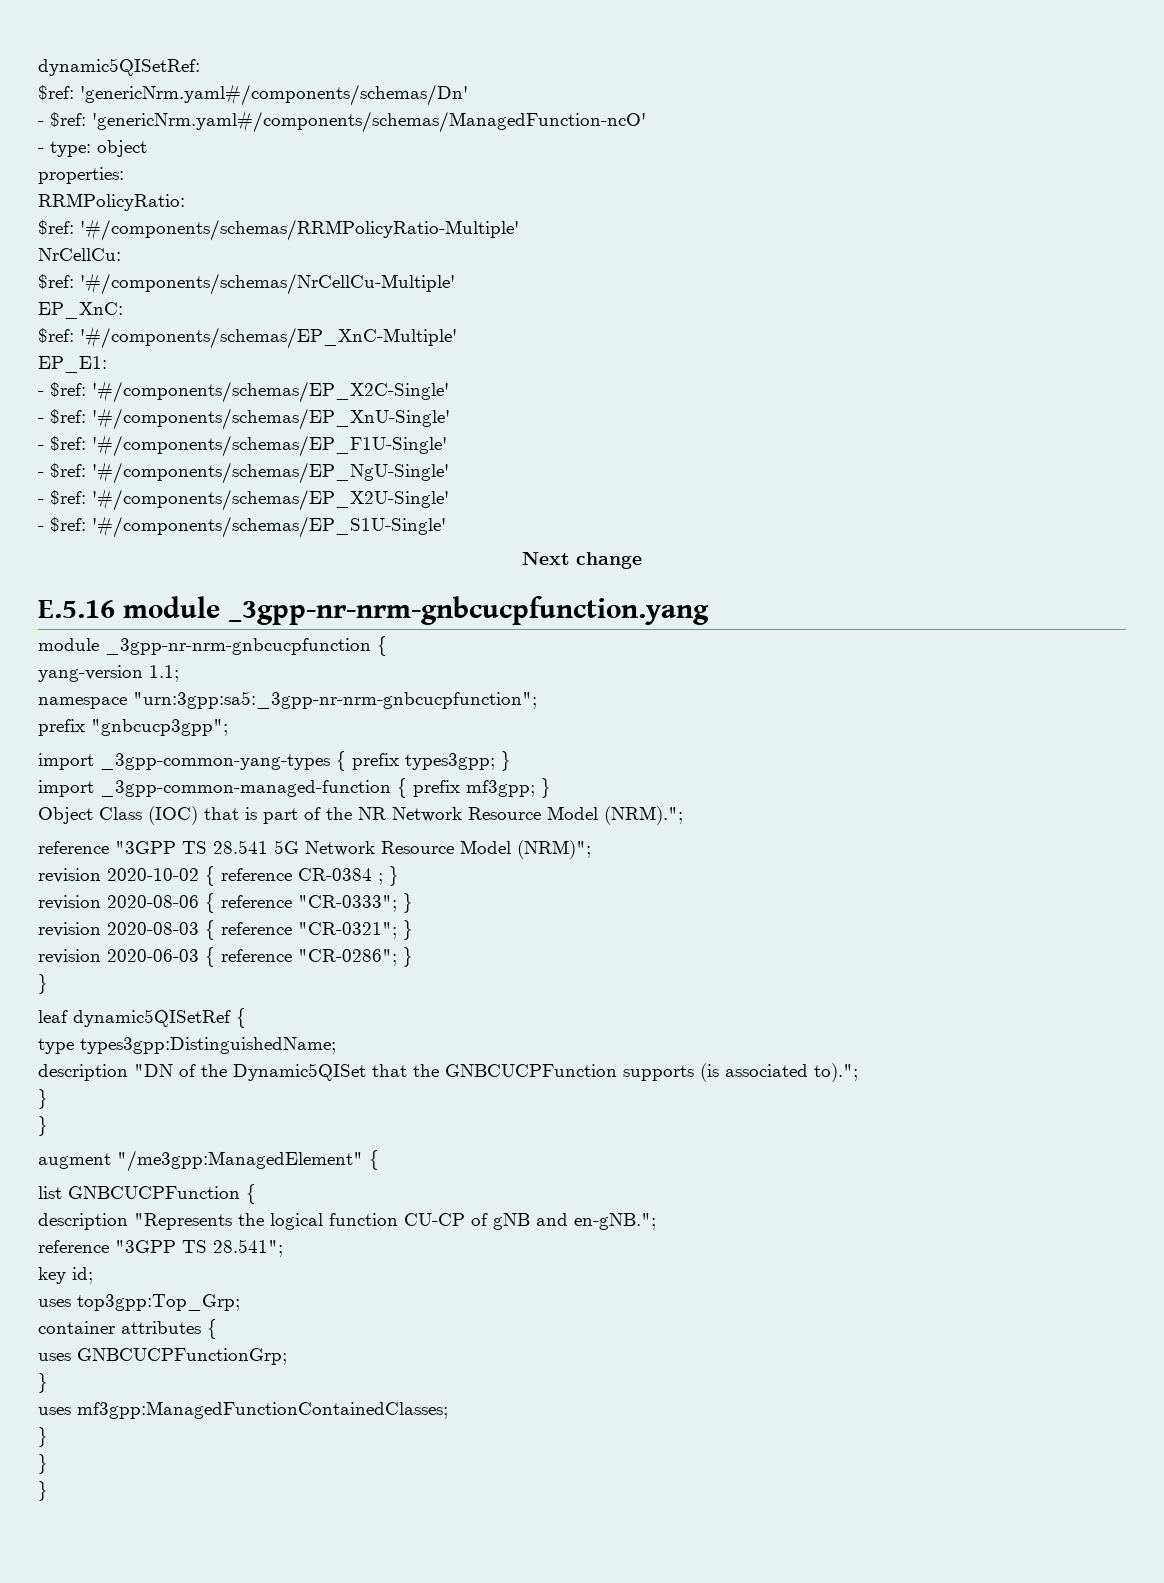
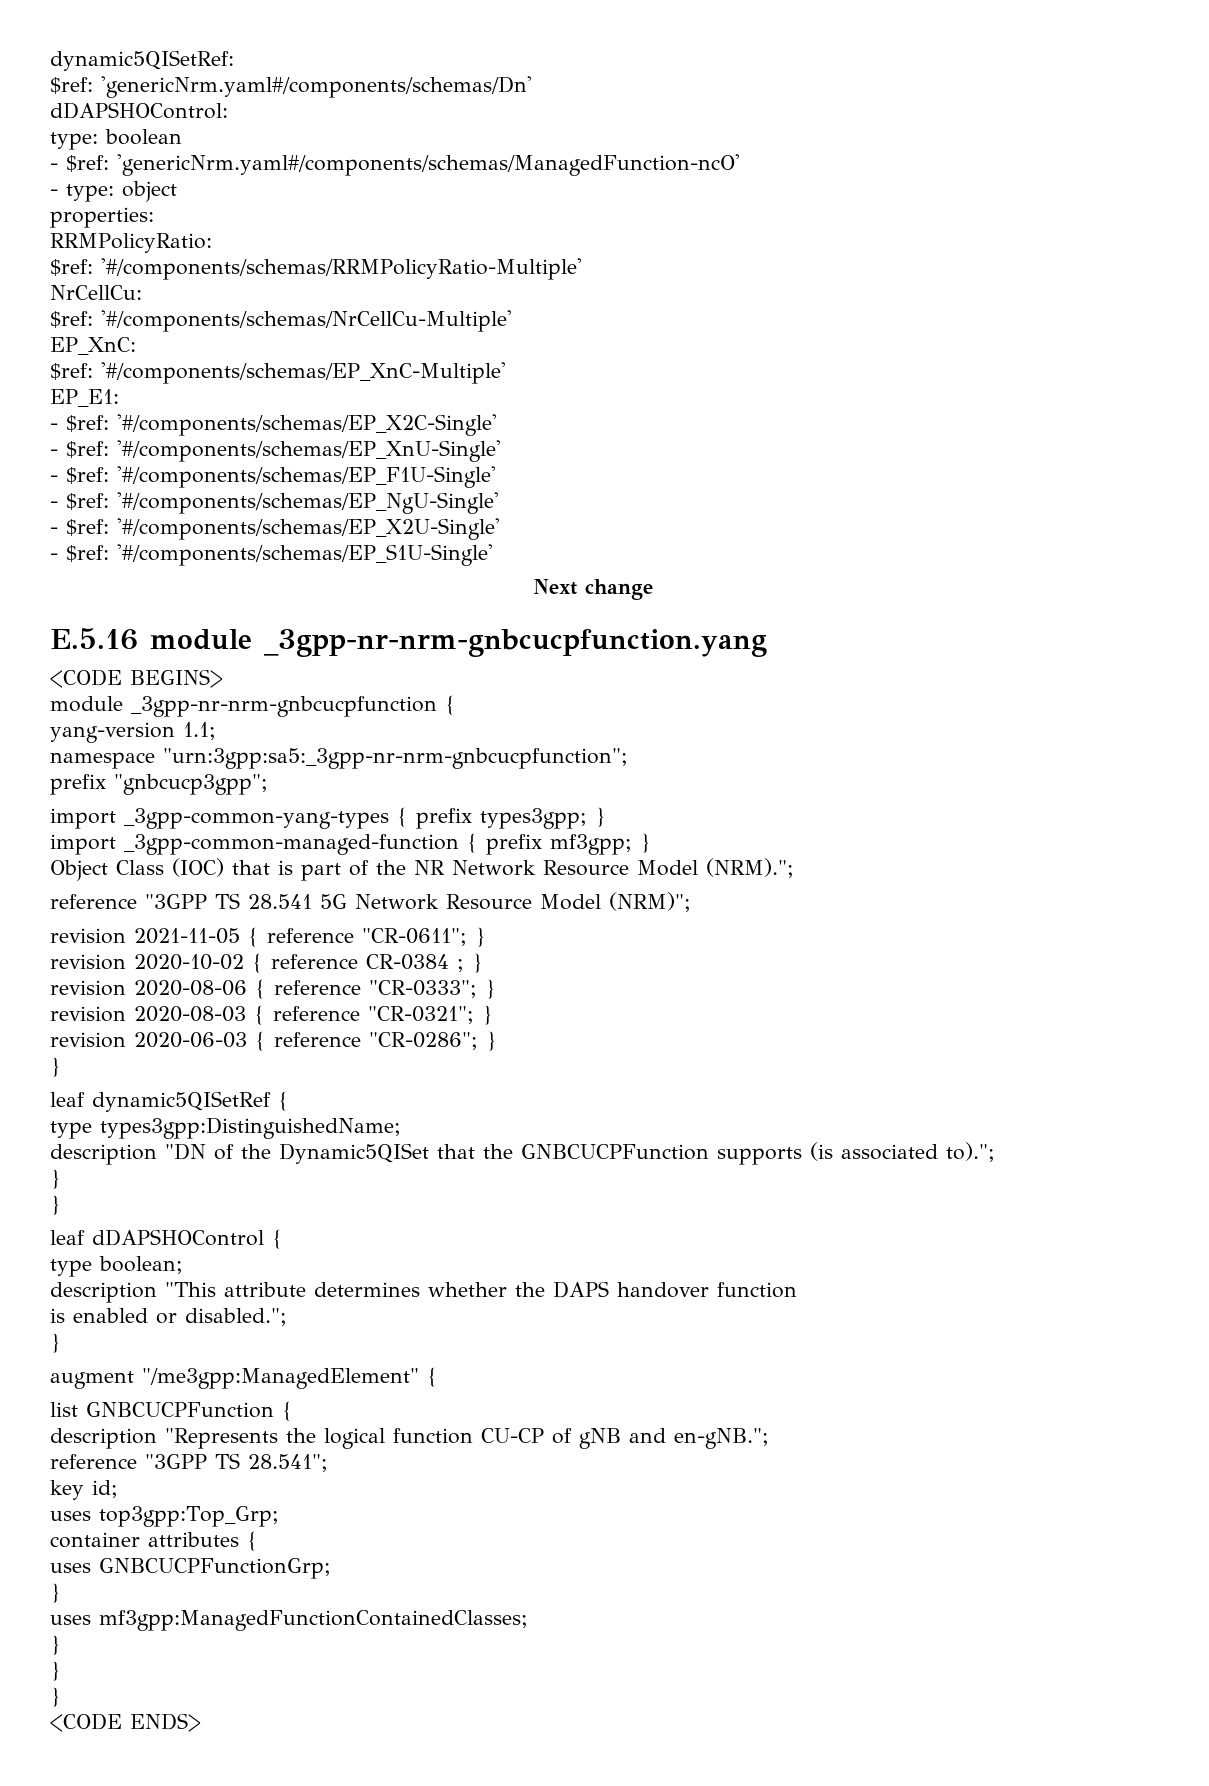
+ dDAPSHOControl:
+ type: boolean
+ <CODE BEGINS>
+ revision 2021-11-05 { reference "CR-0611"; }
+ leaf dDAPSHOControl {
+ type boolean;
+ description "This attribute determines whether the DAPS handover function
+ is enabled or disabled.";
+ }
+ <CODE ENDS>

